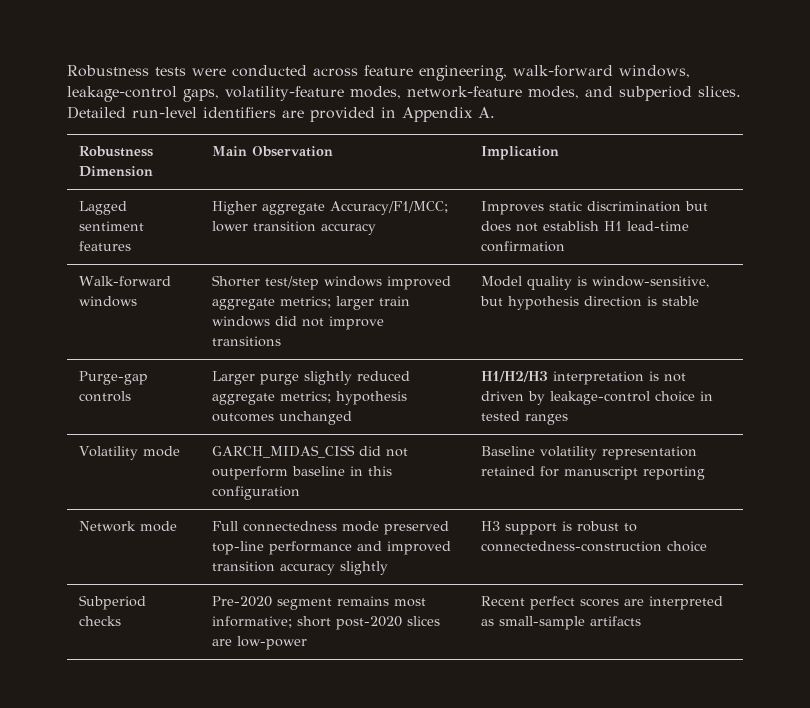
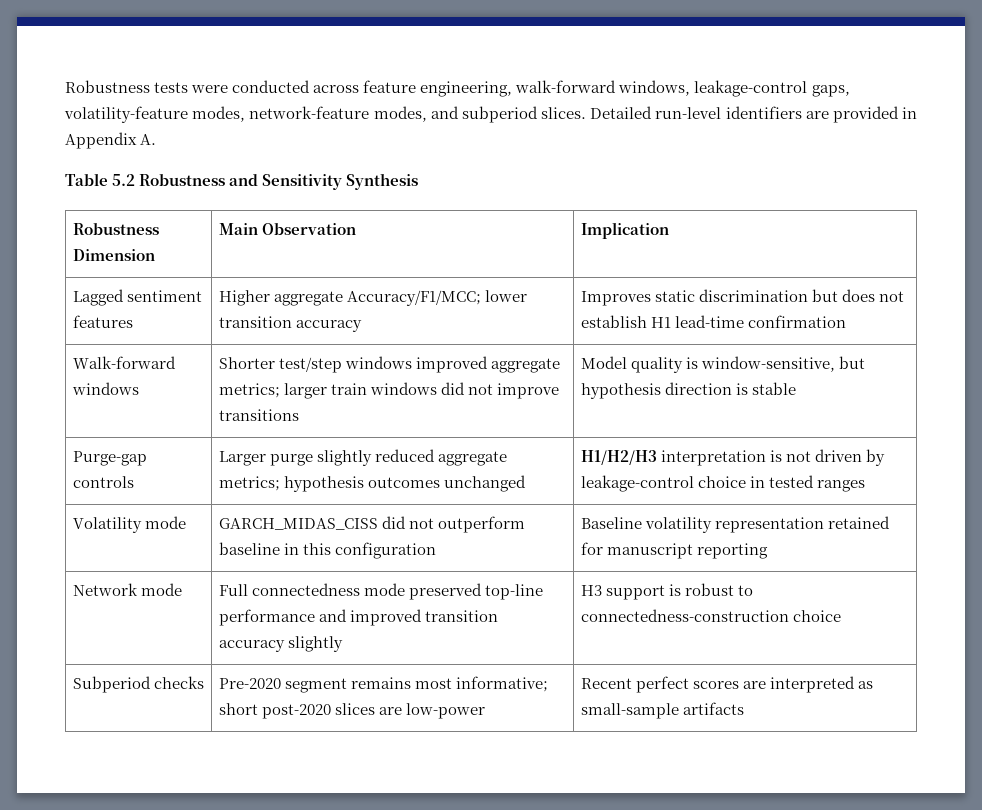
+ Table 5.2 Robustness and Sensitivity Synthesis

